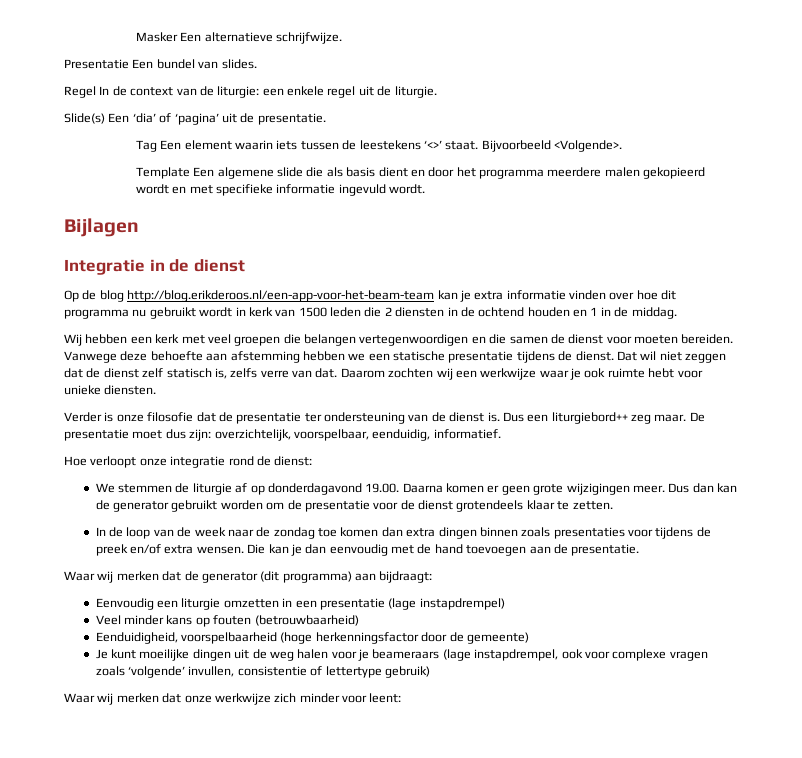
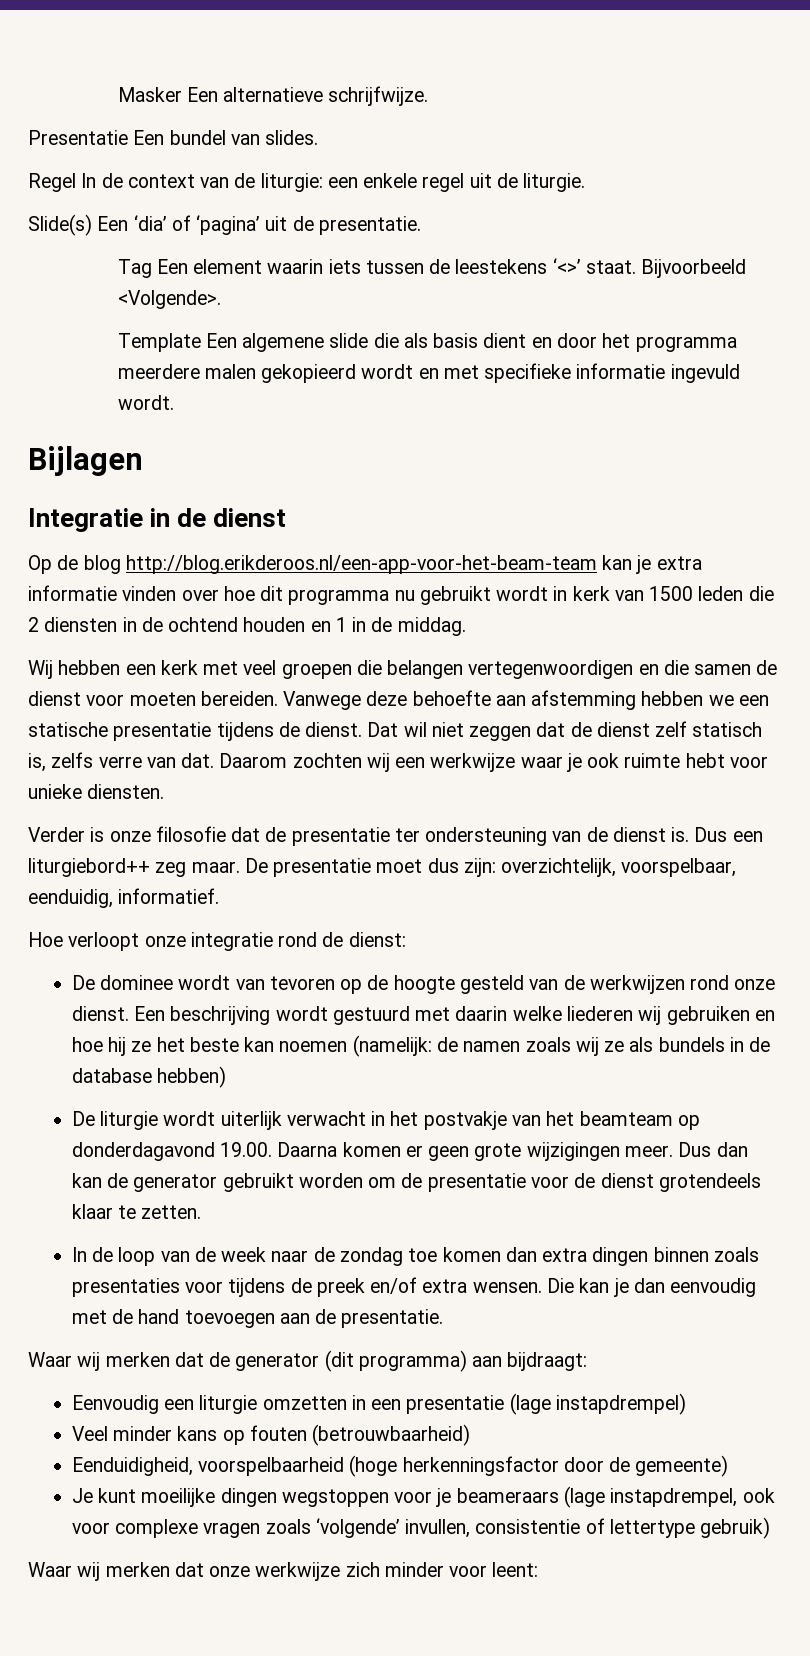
- We stemmen de liturgie af op donderdagavond 19.00. Daarna komen er geen grote wijzigingen meer.
+ De dominee wordt van tevoren op de hoogte gesteld van de werkwijzen rond onze dienst. Een beschrijving wordt gestuurd met daarin welke liederen wij gebruiken en hoe hij ze het beste kan noemen (namelijk: de namen zoals wij ze als bundels in de database hebben)
+ De liturgie wordt uiterlijk verwacht in het postvakje van het beamteam op donderdagavond 19.00. Daarna komen er geen grote wijzigingen meer.
- Je kunt moeilijke dingen uit de weg halen voor je beameraars (lage instapdrempel, ook voor complexe vragen zoals ‘volgende’ invullen, consistentie of lettertype gebruik)
+ Je kunt moeilijke dingen wegstoppen voor je beameraars (lage instapdrempel, ook voor complexe vragen zoals ‘volgende’ invullen, consistentie of lettertype gebruik)

